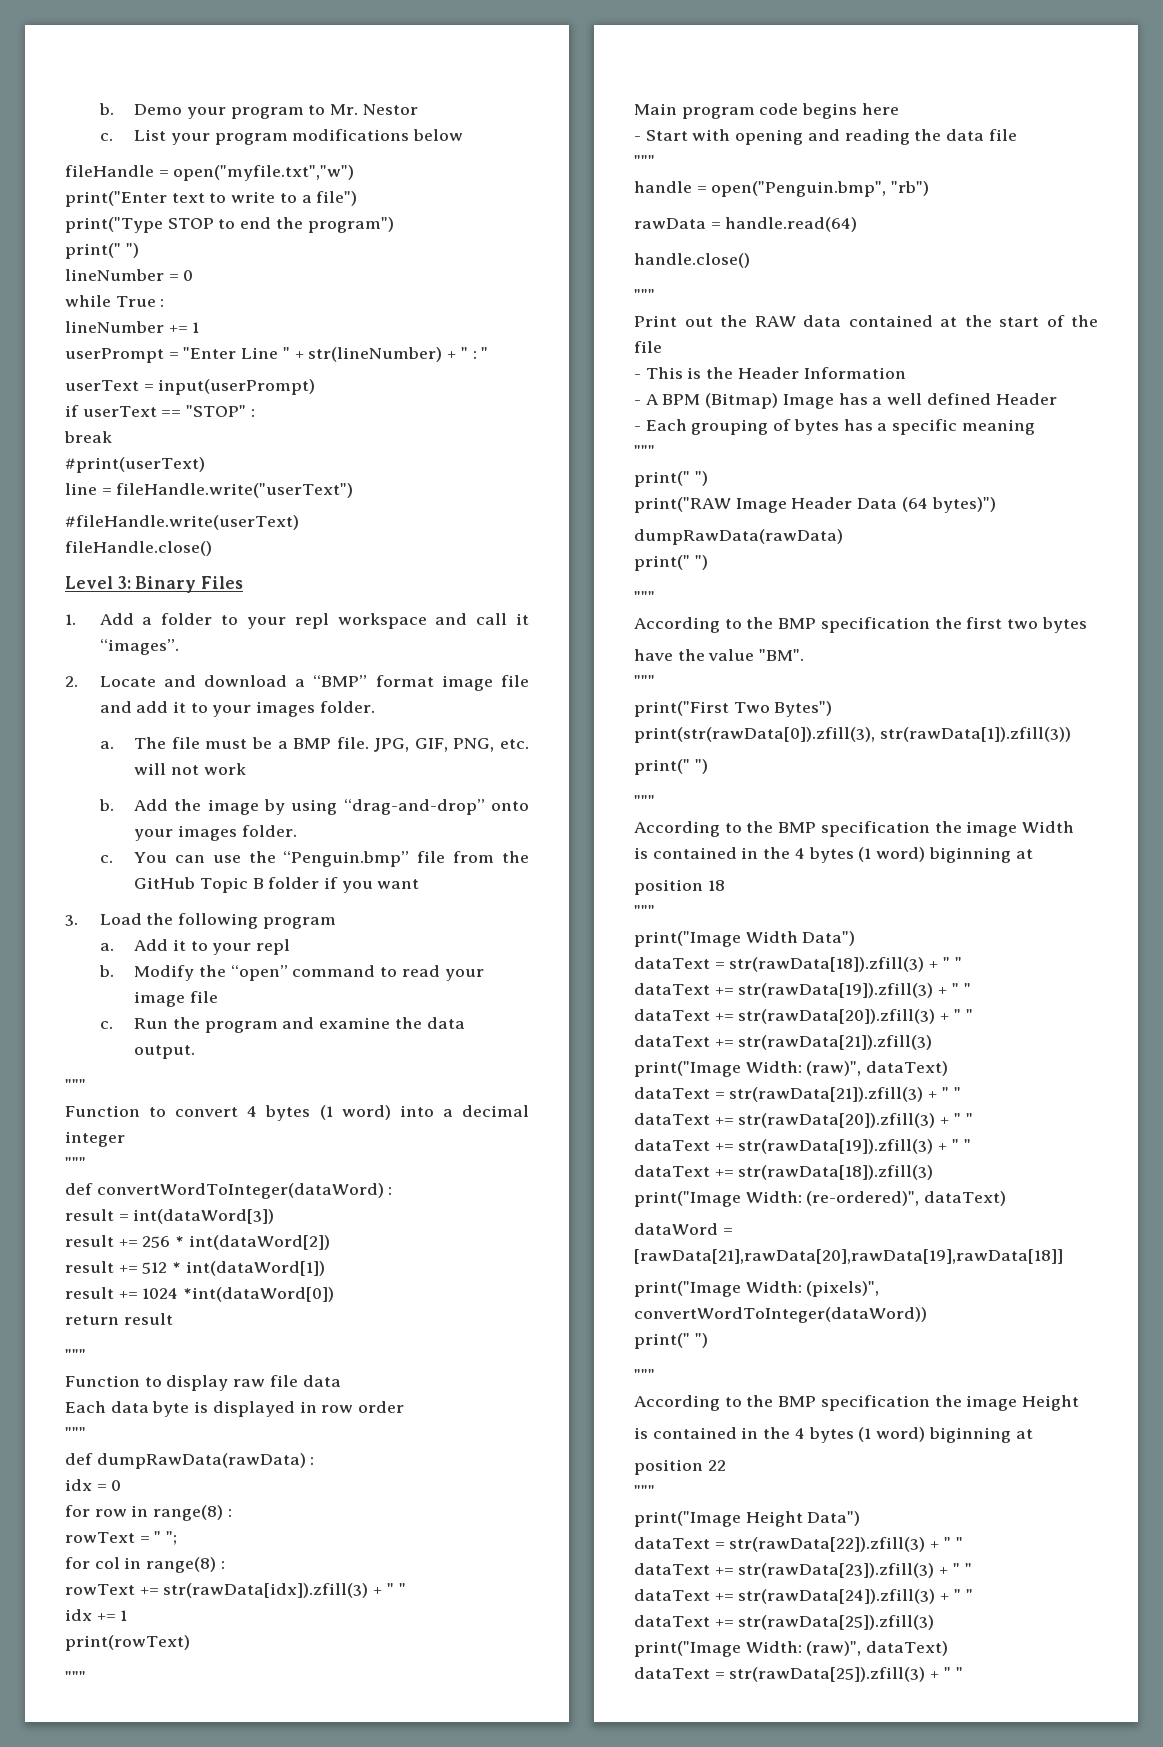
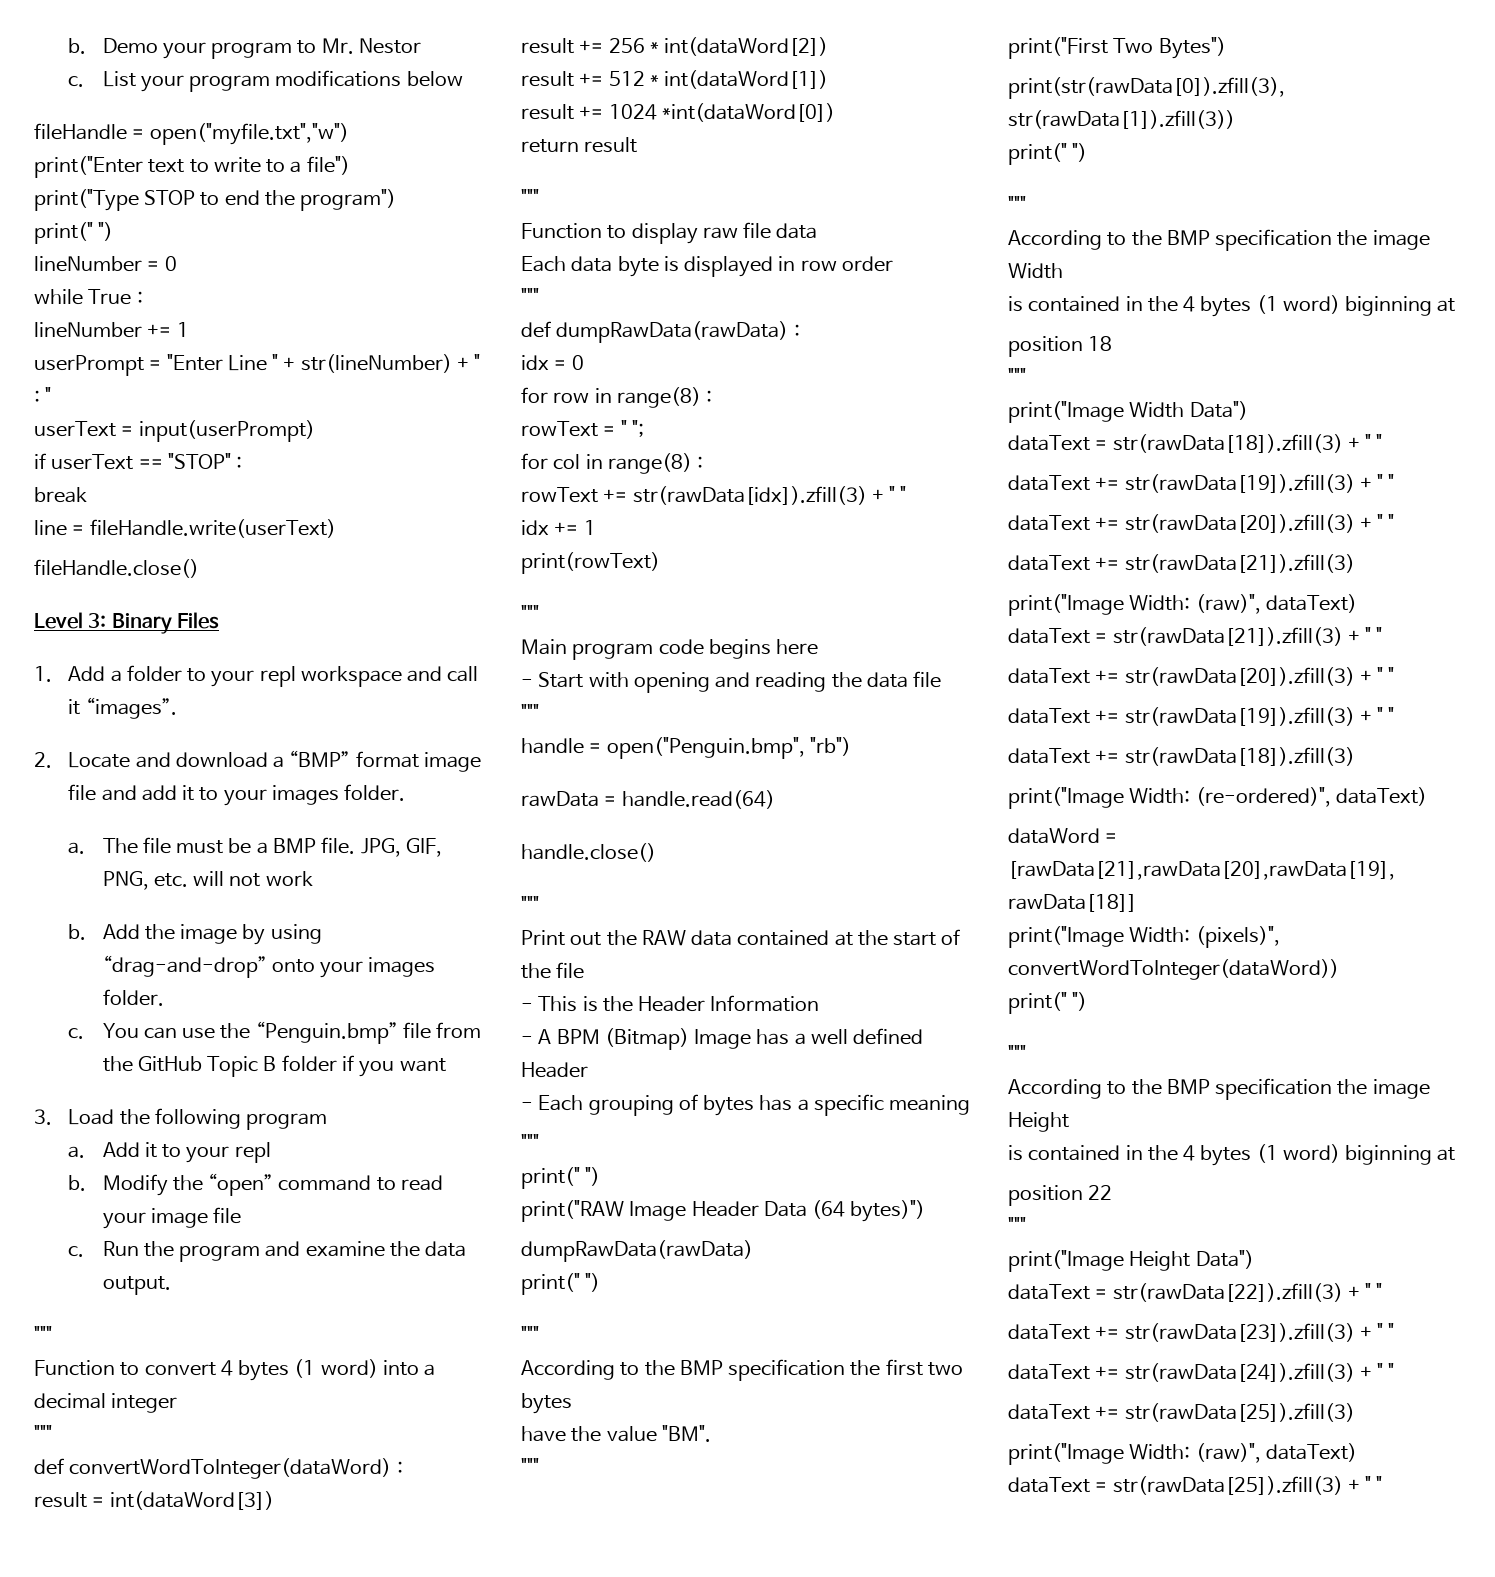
- #print(userText)
- line = fileHandle.write("userText")
- #fileHandle.write(userText)
+ line = fileHandle.write(userText)

